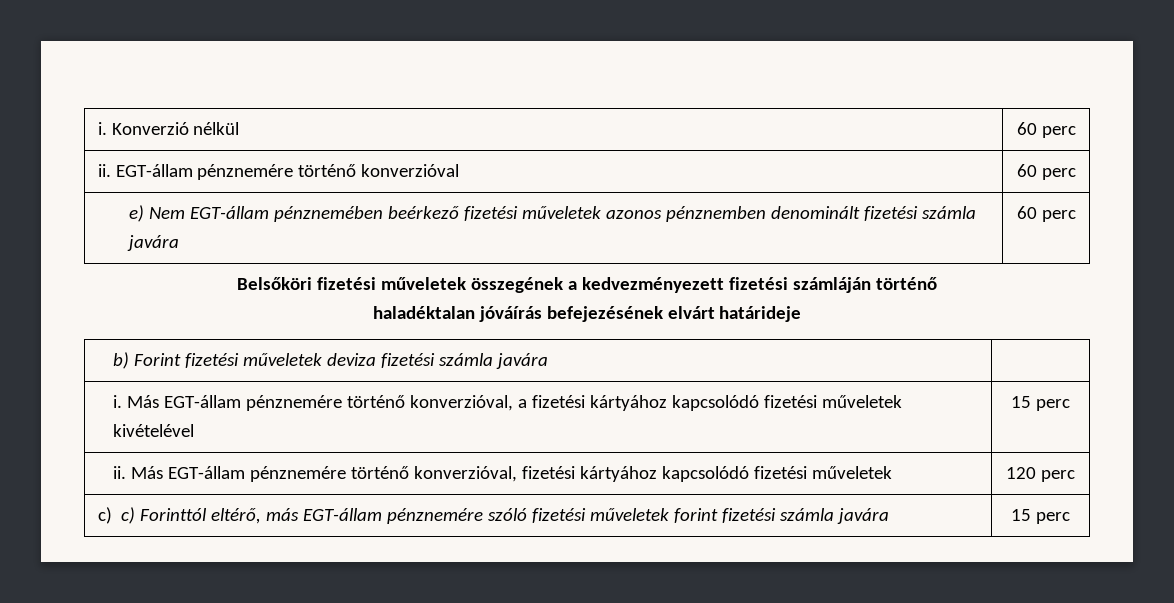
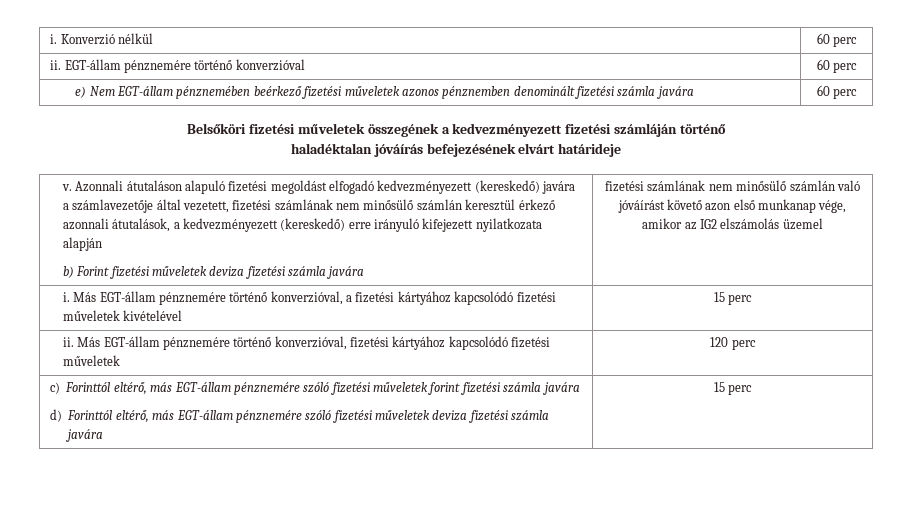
+ v. Azonnali átutaláson alapuló fizetési megoldást elfogadó kedvezményezett (kereskedő) javára a számlavezetője által vezetett, fizetési számlának nem minősülő számlán keresztül érkező azonnali átutalások, a kedvezményezett (kereskedő) erre irányuló kifejezett nyilatkozata alapján
+ fizetési számlának nem minősülő számlán való jóváírást követő azon első munkanap vége, amikor az IG2 elszámolás üzemel
- c) c) Forinttól eltérő, más EGT-állam pénznemére szóló fizetési műveletek forint fizetési számla javára | 15 perc
+ c) Forinttól eltérő, más EGT-állam pénznemére szóló fizetési műveletek forint fizetési számla javára
+ d) Forinttól eltérő, más EGT-állam pénznemére szóló fizetési műveletek deviza fizetési számla javára | 15 perc

